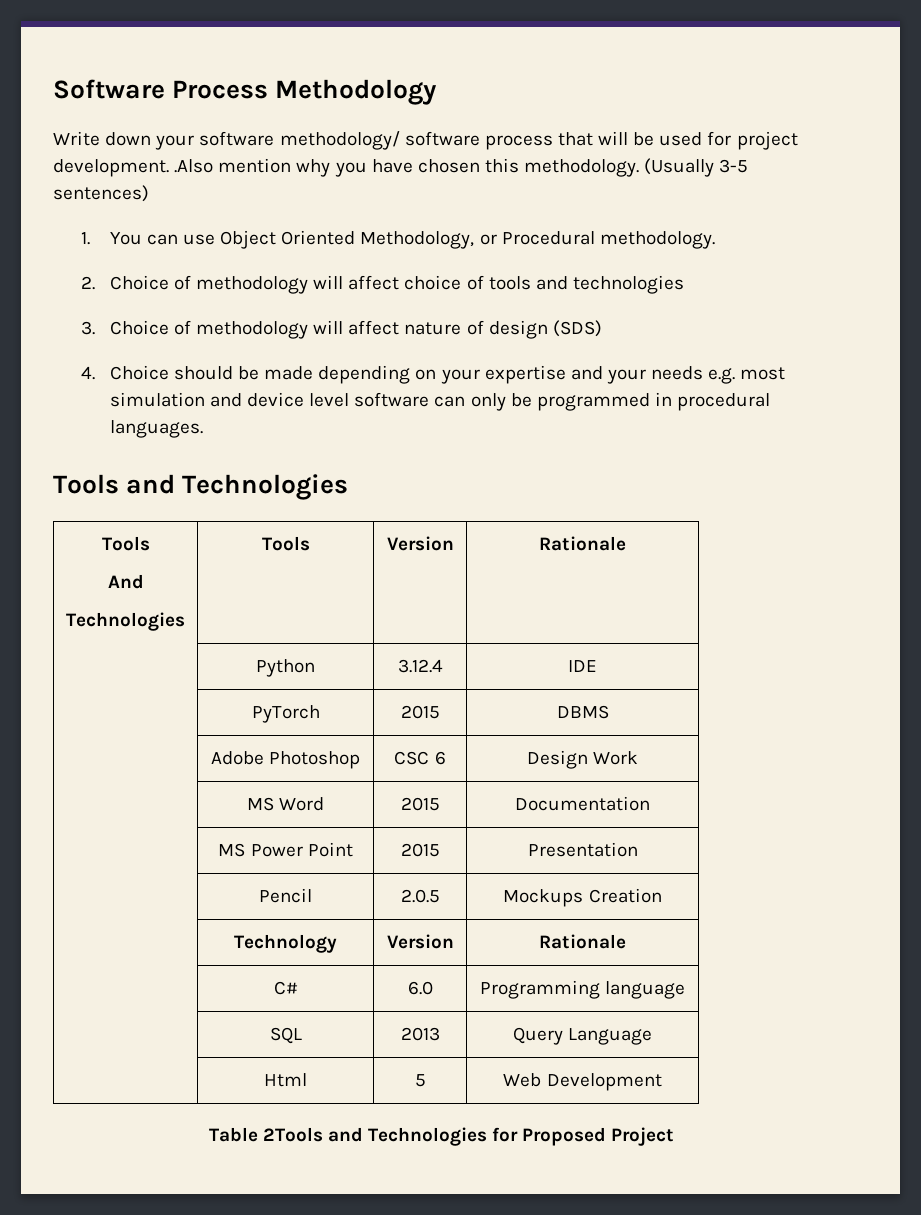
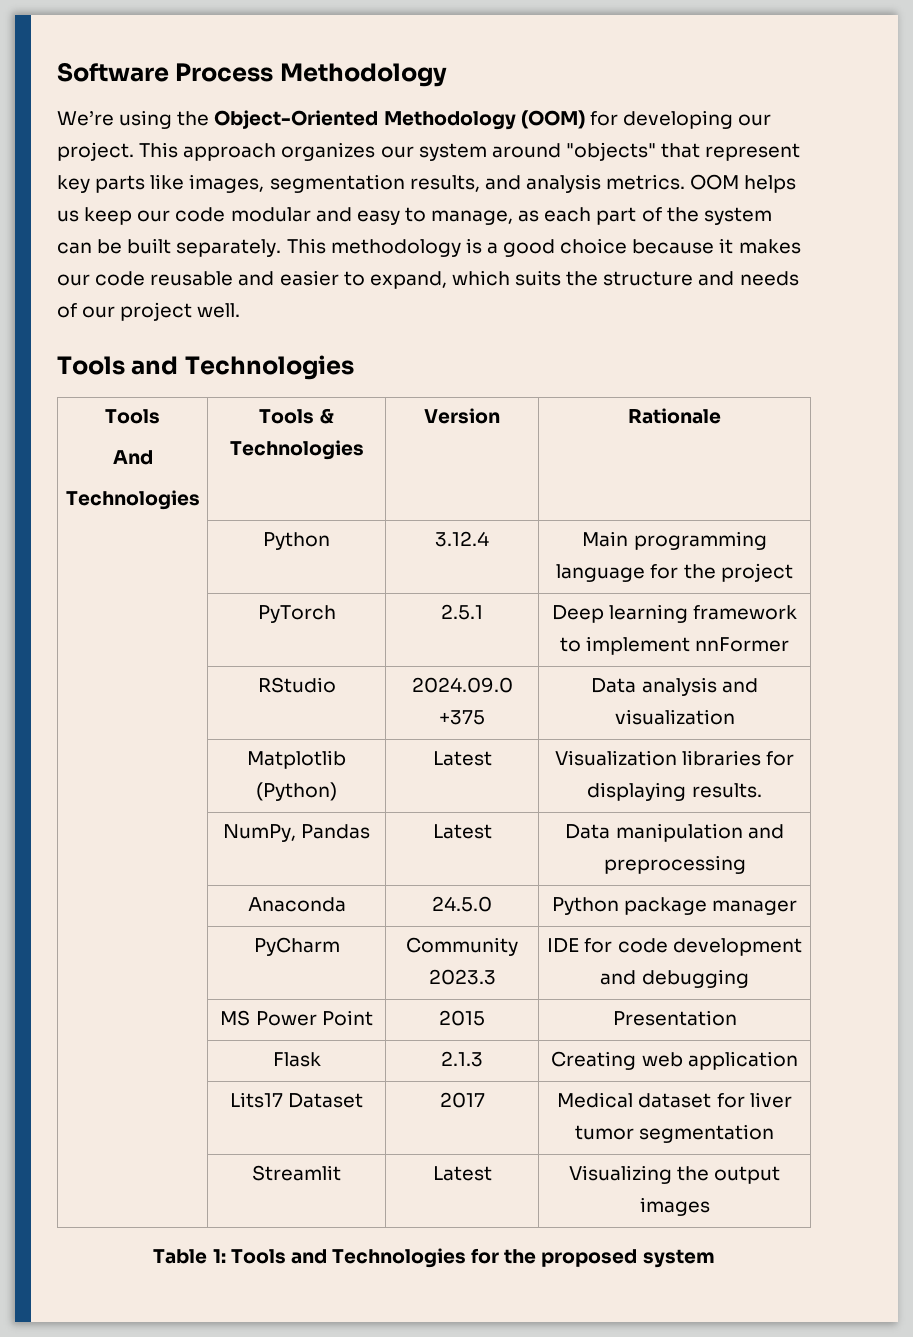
- Write down your software methodology/ software process that will be used for project development. .Also mention why you have chosen this methodology. (Usually 3-5 sentences)
- 1. You can use Object Oriented Methodology, or Procedural methodology.
- 2. Choice of methodology will affect choice of tools and technologies
- 3. Choice of methodology will affect nature of design (SDS)
- 4. Choice should be made depending on your expertise and your needs e.g. most simulation and device level software can only be programmed in procedural languages.
+ We’re using the Object-Oriented Methodology (OOM) for developing our project. This approach organizes our system around "objects" that represent key parts like images, segmentation results, and analysis metrics. OOM helps us keep our code modular and easy to manage, as each part of the system can be built separately. This methodology is a good choice because it makes our code reusable and easier to expand, which suits the structure and needs of our project well.
  Tools and Technologies
  Tools
  And
- Technologies | Tools | Version | Rationale
+ Technologies | Tools & Technologies | Version | Rationale
- | Python | 3.12.4 | IDE
- | PyTorch | 2015 | DBMS
- | Adobe Photoshop | CSC 6 | Design Work
- | MS Word | 2015 | Documentation
+ | Python | 3.12.4 | Main programming language for the project
+ | PyTorch | 2.5.1 | Deep learning framework to implement nnFormer
+ | RStudio | 2024.09.0 +375 | Data analysis and visualization
+ | Matplotlib (Python) | Latest | Visualization libraries for displaying results.
+ | NumPy, Pandas | Latest | Data manipulation and preprocessing
+ | Anaconda | 24.5.0 | Python package manager
+ | PyCharm | Community 2023.3 | IDE for code development and debugging
- | Pencil | 2.0.5 | Mockups Creation
- | Technology | Version | Rationale
- | C# | 6.0 | Programming language
- | SQL | 2013 | Query Language
- | Html | 5 | Web Development
+ | Flask | 2.1.3 | Creating web application
+ | Lits17 Dataset | 2017 | Medical dataset for liver tumor segmentation
+ | Streamlit | Latest | Visualizing the output images
- Table 2Tools and Technologies for Proposed Project
+ Table 1: Tools and Technologies for the proposed system

